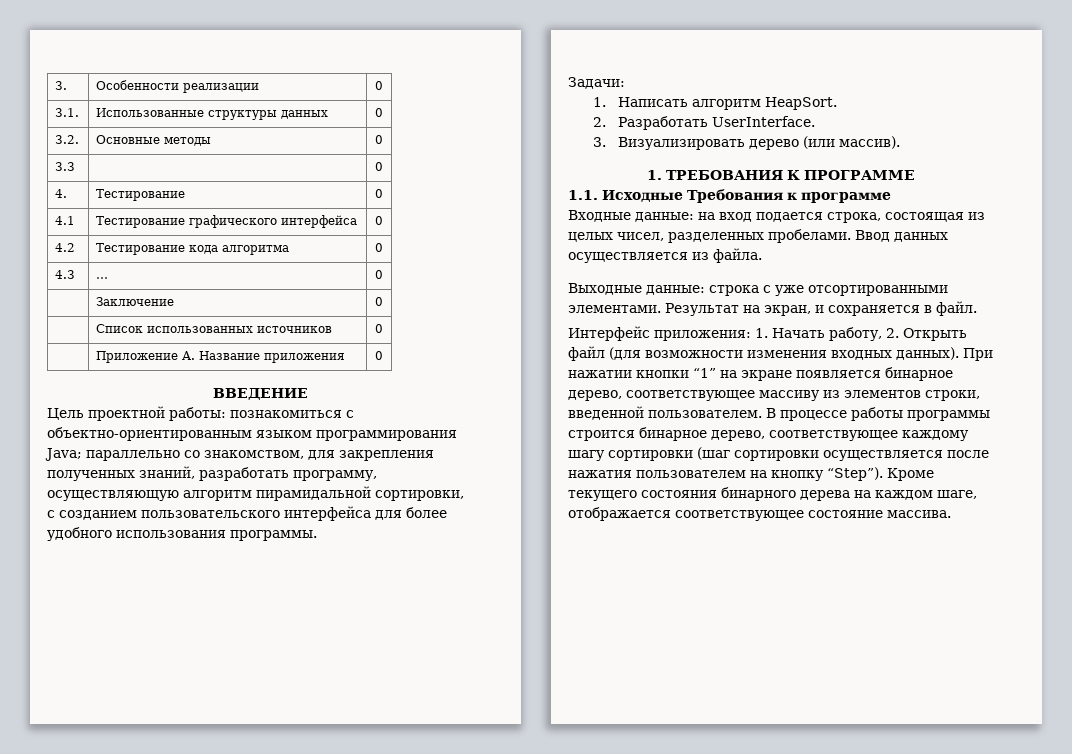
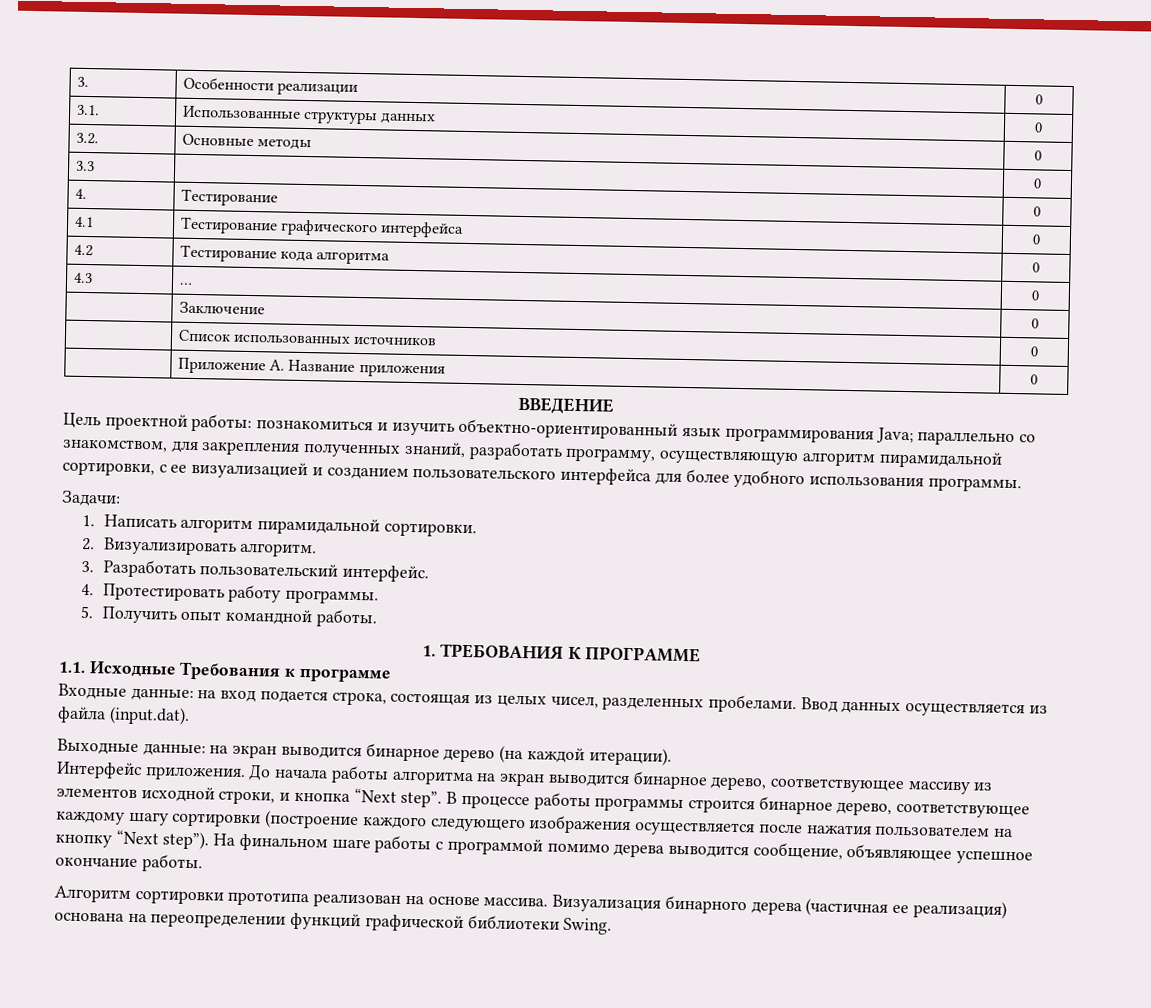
- Цель проектной работы: познакомиться с объектно-ориентированным языком программирования Java; параллельно со знакомством, для закрепления полученных знаний, разработать программу, осуществляющую алгоритм пирамидальной сортировки, с созданием пользовательского интерфейса для более удобного использования программы.
+ Цель проектной работы: познакомиться и изучить объектно-ориентированный язык программирования Java; параллельно со знакомством, для закрепления полученных знаний, разработать программу, осуществляющую алгоритм пирамидальной сортировки, с ее визуализацией и созданием пользовательского интерфейса для более удобного использования программы.
- 1. Написать алгоритм HeapSort.
- 2. Разработать UserInterface.
- 3. Визуализировать дерево (или массив).
+ 1. Написать алгоритм пирамидальной сортировки.
+ 2. Визуализировать алгоритм.
+ 3. Разработать пользовательский интерфейс.
+ 4. Протестировать работу программы.
+ 5. Получить опыт командной работы.
- Ввод данных осуществляется из файла.
+ Ввод данных осуществляется из файла (input.dat).
- Выходные данные: строка с уже отсортированными элементами. Результат на экран, и сохраняется в файл.
- Интерфейс приложения: 1. Начать работу, 2. Открыть файл (для возможности изменения входных данных). При нажатии кнопки “1” на экране появляется бинарное дерево, соответствующее массиву из элементов строки, введенной пользователем.
+ Выходные данные: на экран выводится бинарное дерево (на каждой итерации).
+ Интерфейс приложения. До начала работы алгоритма на экран выводится бинарное дерево, соответствующее массиву из элементов исходной строки, и кнопка “Next step”.
- В процессе работы программы строится бинарное дерево, соответствующее каждому шагу сортировки (шаг сортировки осуществляется после нажатия пользователем на кнопку “Step”). Кроме текущего состояния бинарного дерева на каждом шаге, отображается соответствующее состояние массива.
+ В процессе работы программы строится бинарное дерево, соответствующее каждому шагу сортировки (построение каждого следующего изображения осуществляется после нажатия пользователем на кнопку “Next step”). На финальном шаге работы с программой помимо дерева выводится сообщение, объявляющее успешное окончание работы.
+ Алгоритм сортировки прототипа реализован на основе массива. Визуализация бинарного дерева (частичная ее реализация) основана на переопределении функций графической библиотеки Swing.

